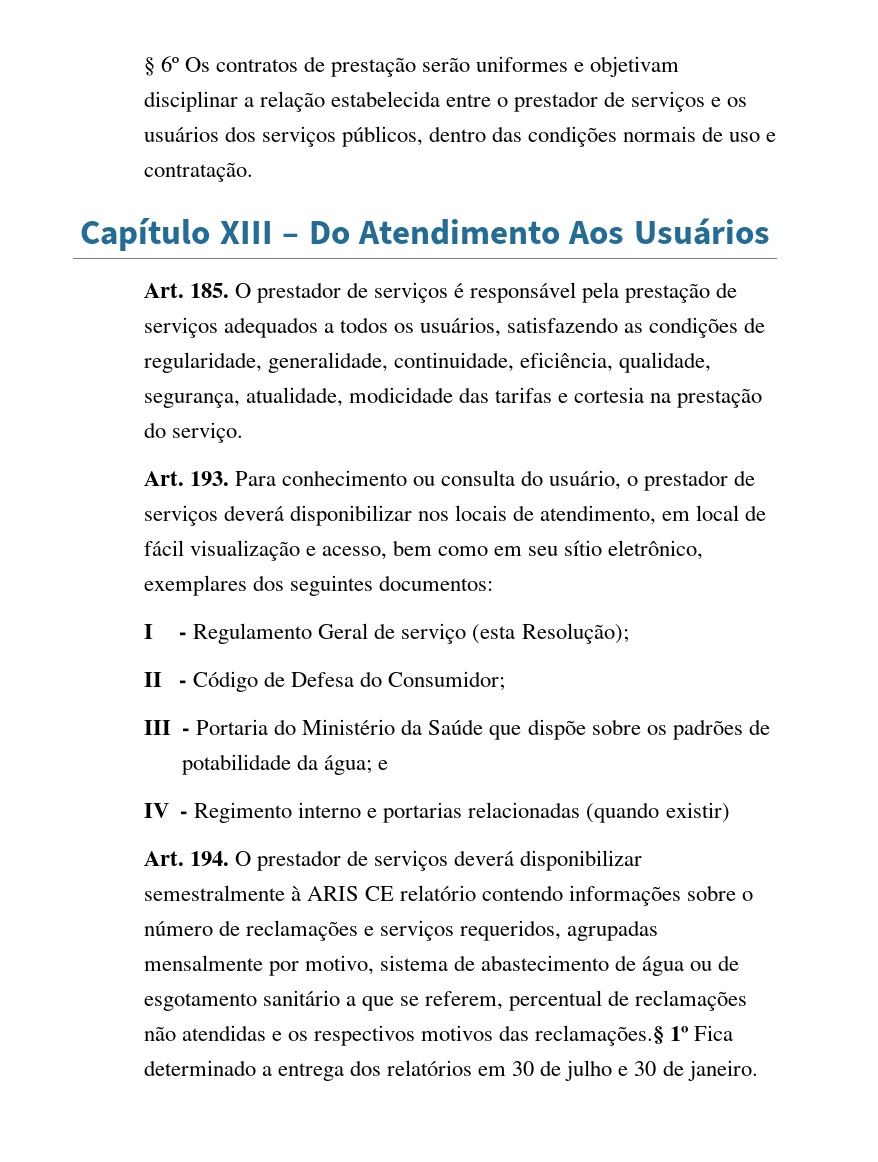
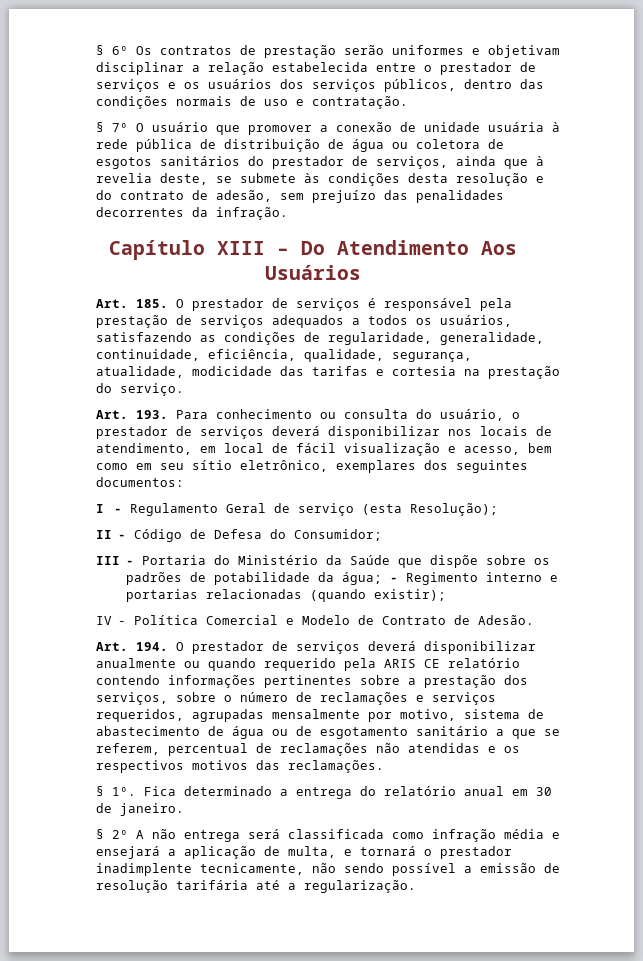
+ § 7º O usuário que promover a conexão de unidade usuária à rede pública de distribuição de água ou coletora de esgotos sanitários do prestador de serviços, ainda que à revelia deste, se submete às condições desta resolução e do contrato de adesão, sem prejuízo das penalidades decorrentes da infração.
- III - Portaria do Ministério da Saúde que dispõe sobre os padrões de potabilidade da água; e
- IV - Regimento interno e portarias relacionadas (quando existir)
+ III - Portaria do Ministério da Saúde que dispõe sobre os padrões de potabilidade da água; - Regimento interno e portarias relacionadas (quando existir);
+ IV - Política Comercial e Modelo de Contrato de Adesão.
- Art. 194. O prestador de serviços deverá disponibilizar semestralmente à ARIS CE relatório contendo informações sobre o número de reclamações e serviços requeridos, agrupadas mensalmente por motivo, sistema de abastecimento de água ou de esgotamento sanitário a que se referem, percentual de reclamações não atendidas e os respectivos motivos das reclamações.§ 1º Fica determinado a entrega dos relatórios em 30 de julho e 30 de janeiro.
+ Art. 194. O prestador de serviços deverá disponibilizar anualmente ou quando requerido pela ARIS CE relatório contendo informações pertinentes sobre a prestação dos serviços, sobre o número de reclamações e serviços requeridos, agrupadas mensalmente por motivo, sistema de abastecimento de água ou de esgotamento sanitário a que se referem, percentual de reclamações não atendidas e os respectivos motivos das reclamações.
+ § 1º. Fica determinado a entrega do relatório anual em 30 de janeiro.
+ § 2º A não entrega será classificada como infração média e ensejará a aplicação de multa, e tornará o prestador inadimplente tecnicamente, não sendo possível a emissão de resolução tarifária até a regularização.

